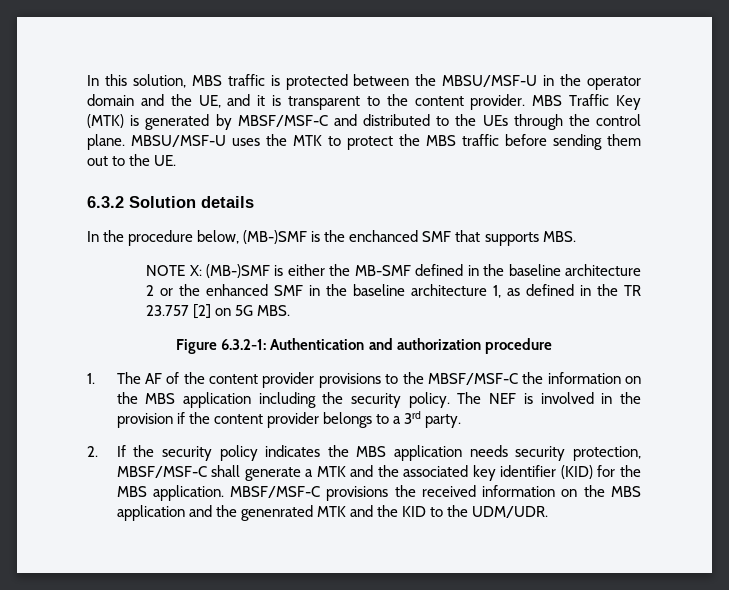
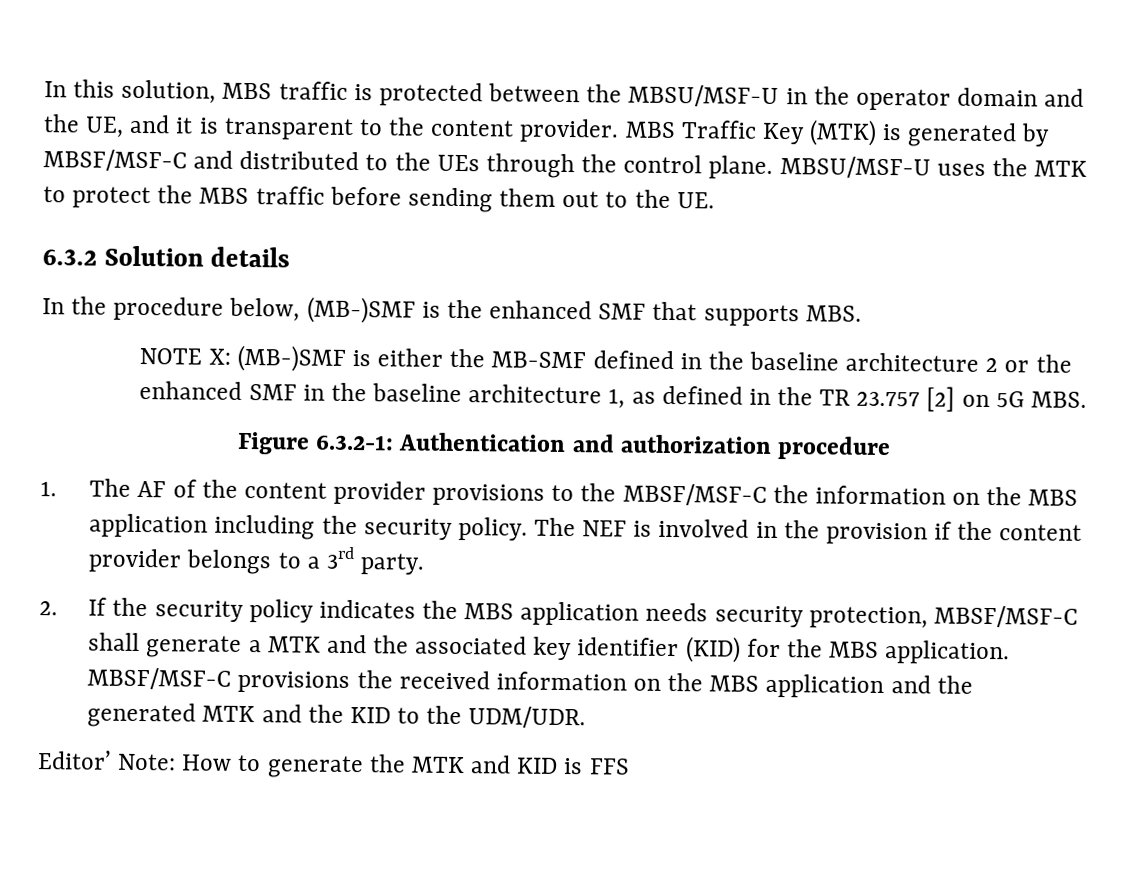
- In the procedure below, (MB-)SMF is the enchanced SMF that supports MBS.
+ In the procedure below, (MB-)SMF is the enhanced SMF that supports MBS.
- MBSF/MSF-C provisions the received information on the MBS application and the genenrated MTK and the KID to the UDM/UDR.
+ MBSF/MSF-C provisions the received information on the MBS application and the generated MTK and the KID to the UDM/UDR.
+ Editor’ Note: How to generate the MTK and KID is FFS

